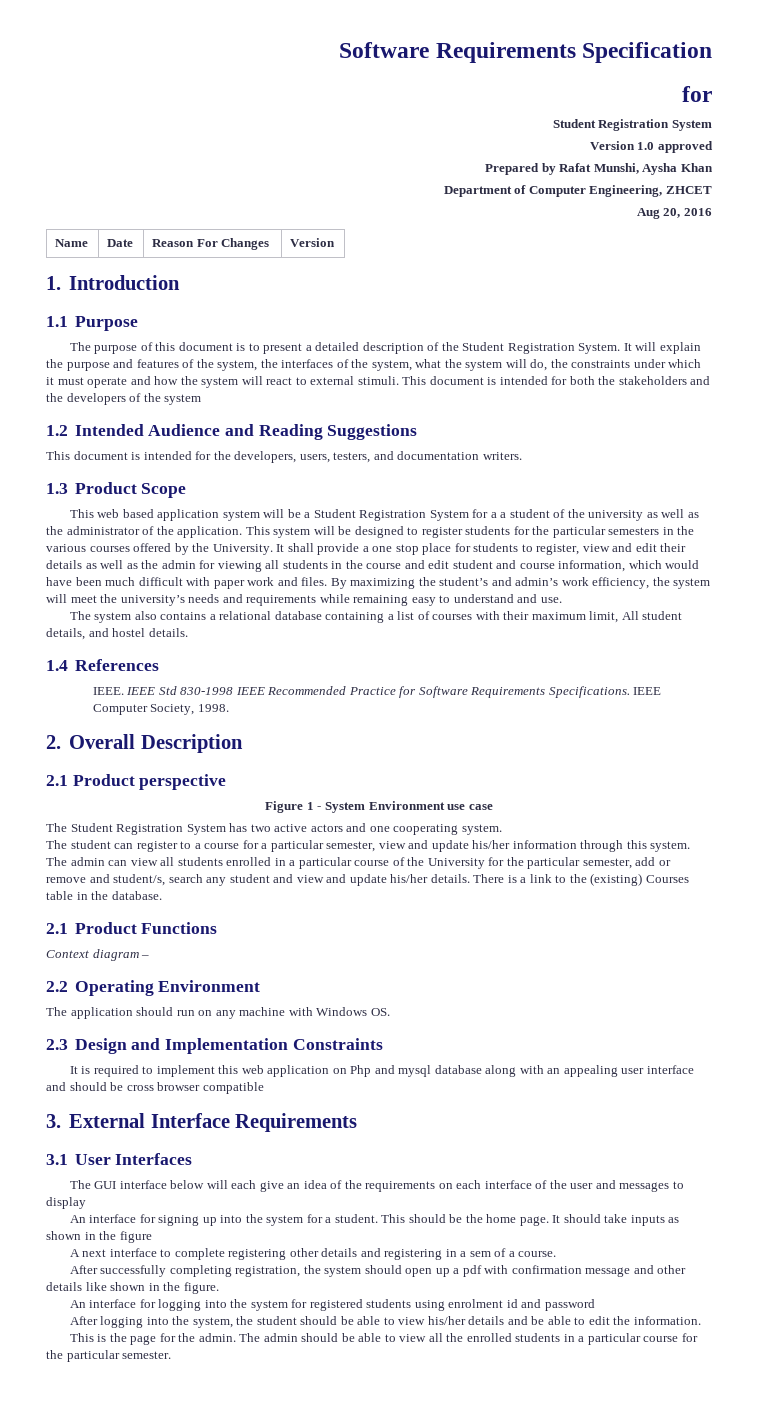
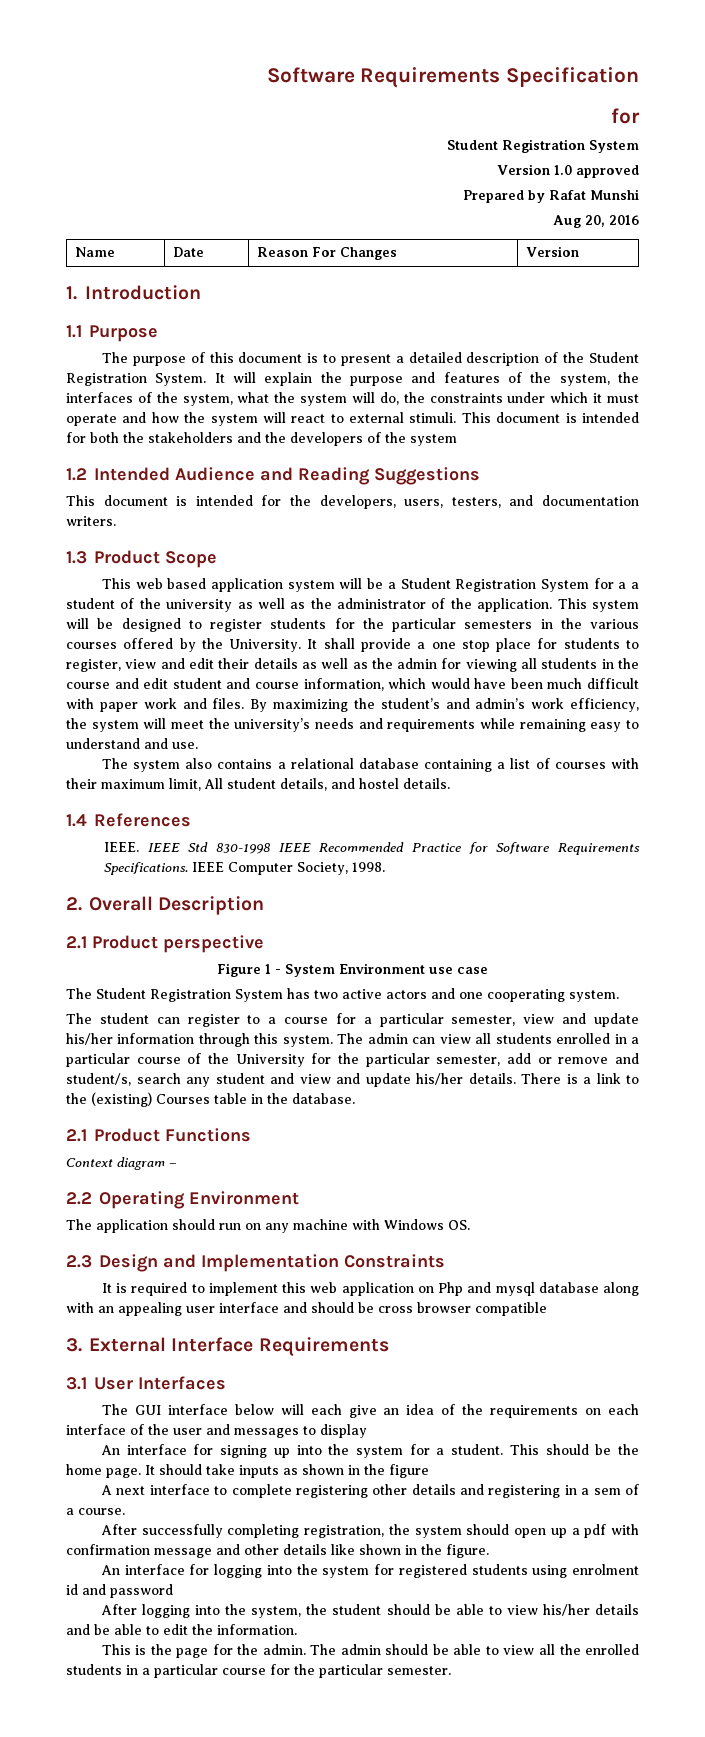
- Prepared by Rafat Munshi, Aysha Khan
- Department of Computer Engineering, ZHCET
+ Prepared by Rafat Munshi

